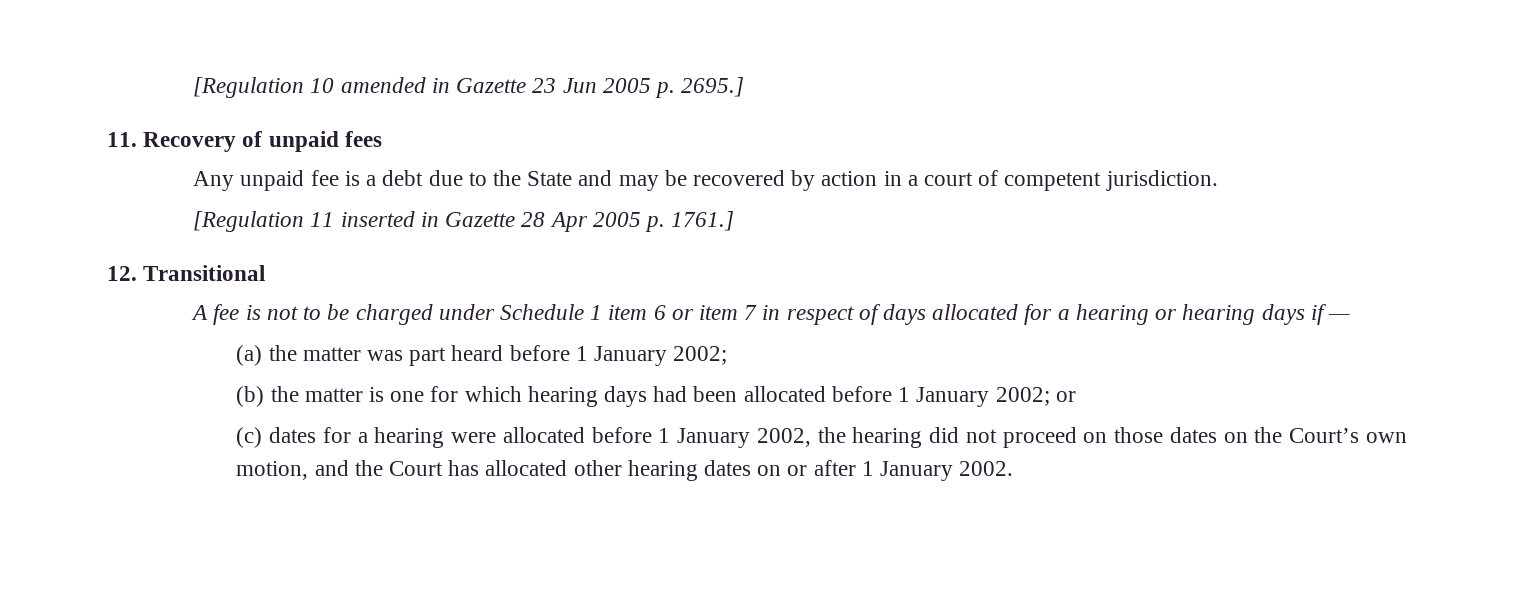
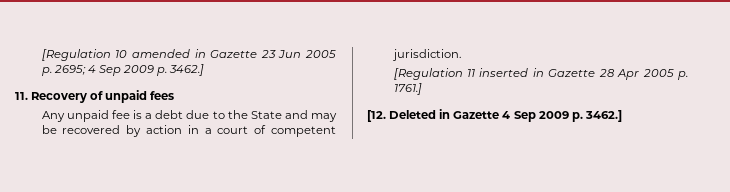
- [Regulation 10 amended in Gazette 23 Jun 2005 p. 2695.]
+ [Regulation 10 amended in Gazette 23 Jun 2005 p. 2695; 4 Sep 2009 p. 3462.]
- 12. Transitional
- A fee is not to be charged under Schedule 1 item 6 or item 7 in respect of days allocated for a hearing or hearing days if —
- (a) the matter was part heard before 1 January 2002;
- (b) the matter is one for which hearing days had been allocated before 1 January 2002; or
- (c) dates for a hearing were allocated before 1 January 2002, the hearing did not proceed on those dates on the Court’s own motion, and the Court has allocated other hearing dates on or after 1 January 2002.
+ [12. Deleted in Gazette 4 Sep 2009 p. 3462.]

